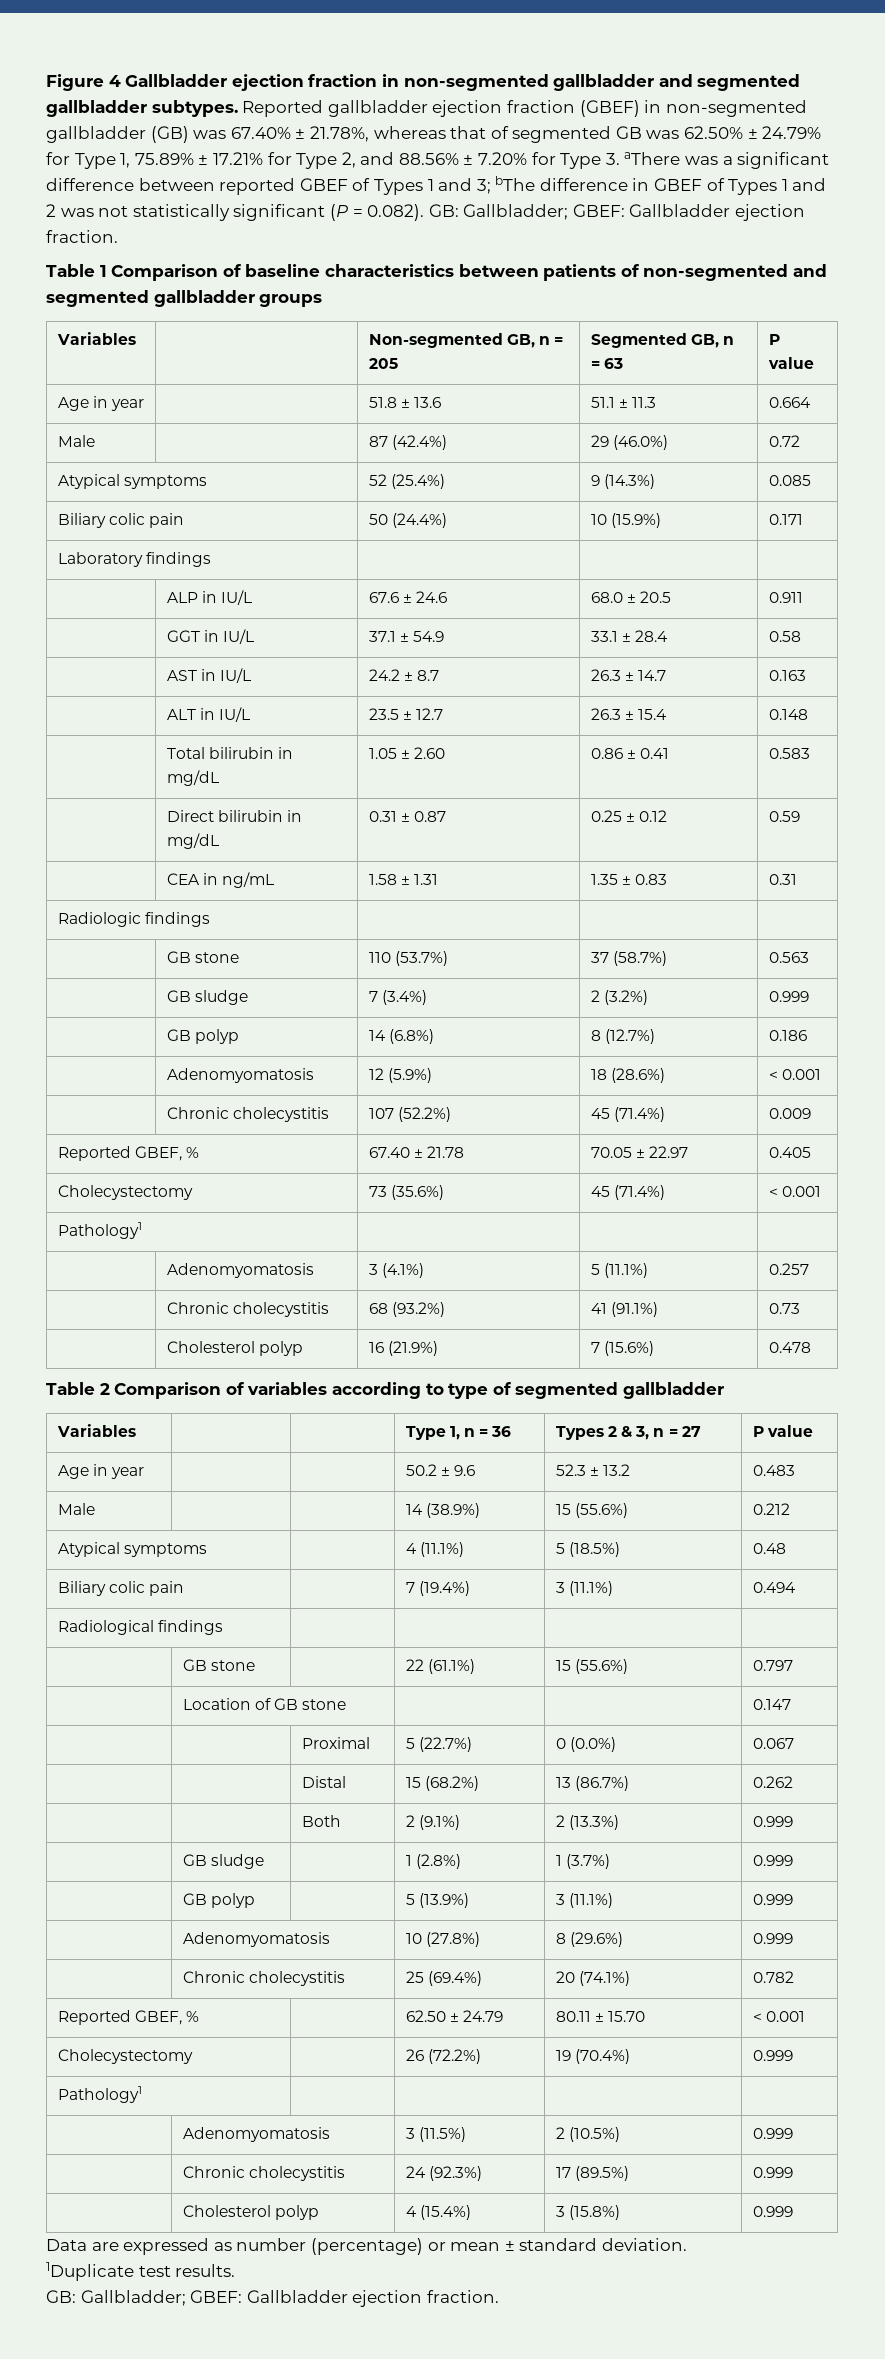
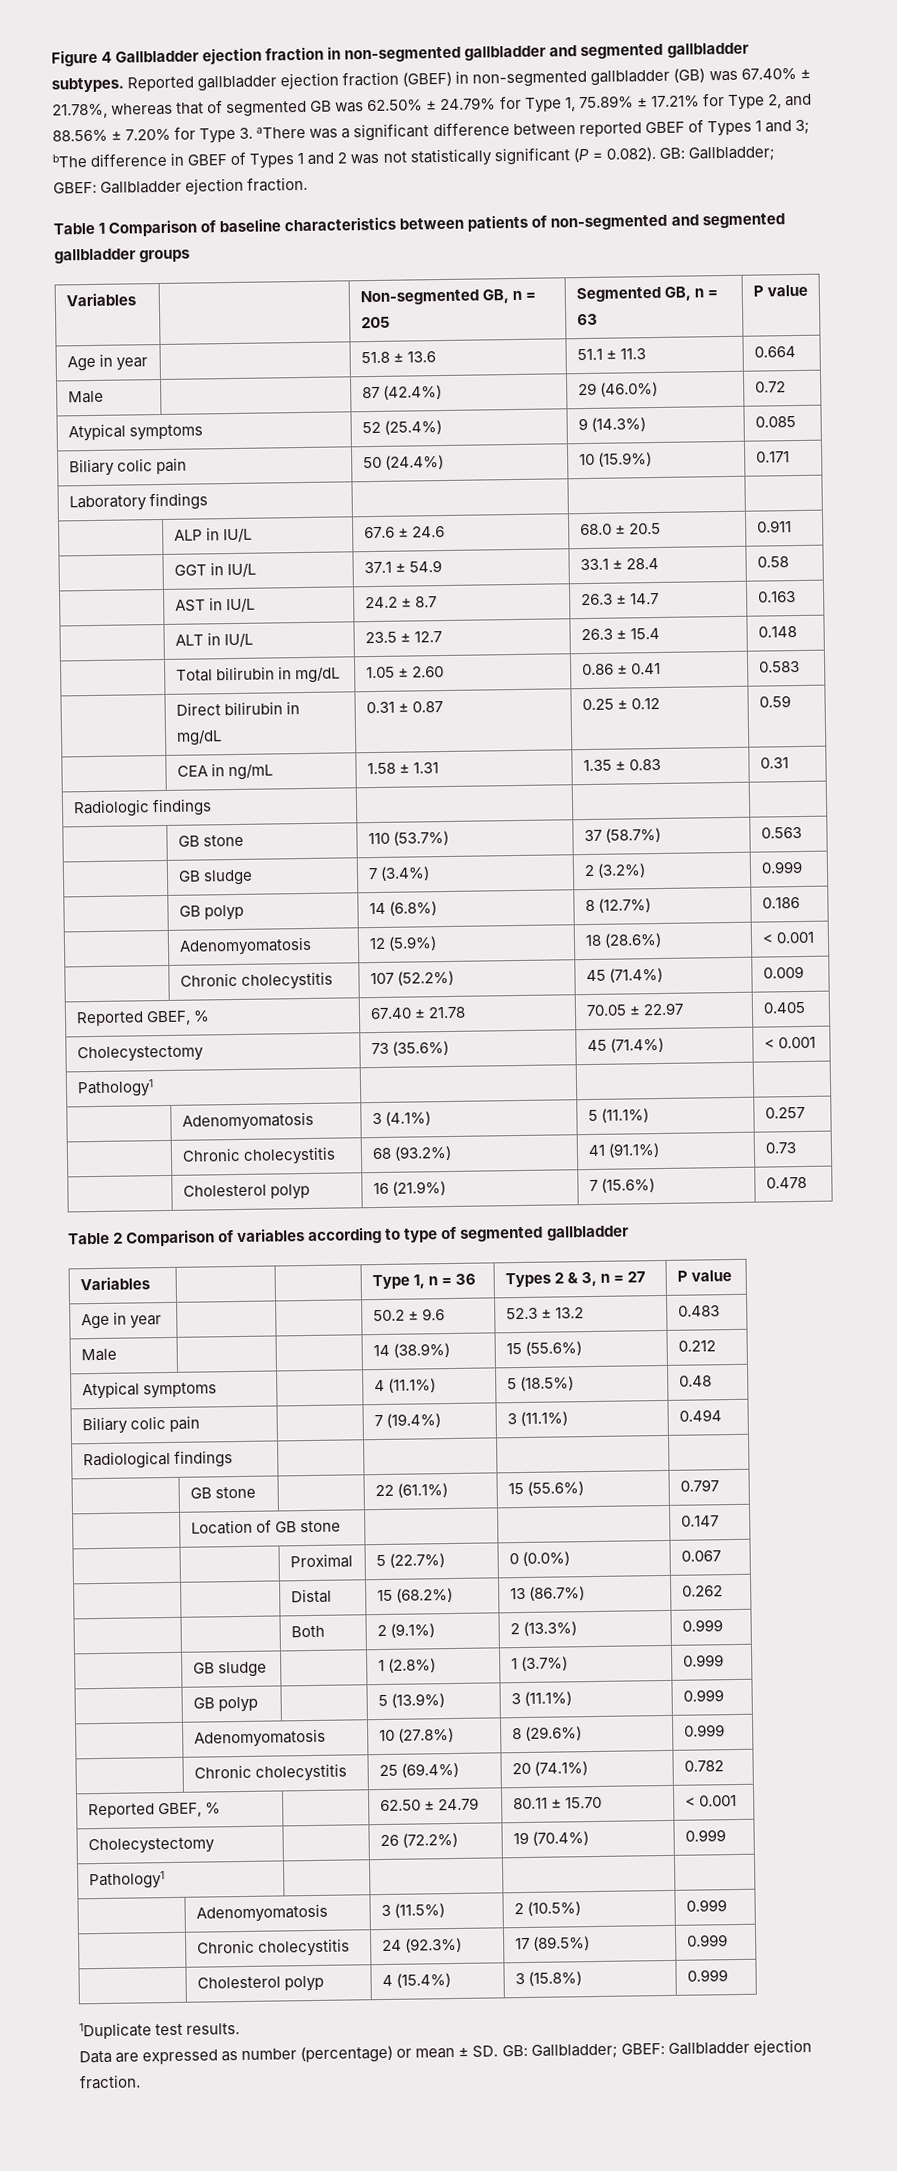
+ 1Duplicate test results.
- Data are expressed as number (percentage) or mean ± standard deviation.
- 1Duplicate test results.
- GB: Gallbladder; GBEF: Gallbladder ejection fraction.
+ Data are expressed as number (percentage) or mean ± SD. GB: Gallbladder; GBEF: Gallbladder ejection fraction.

